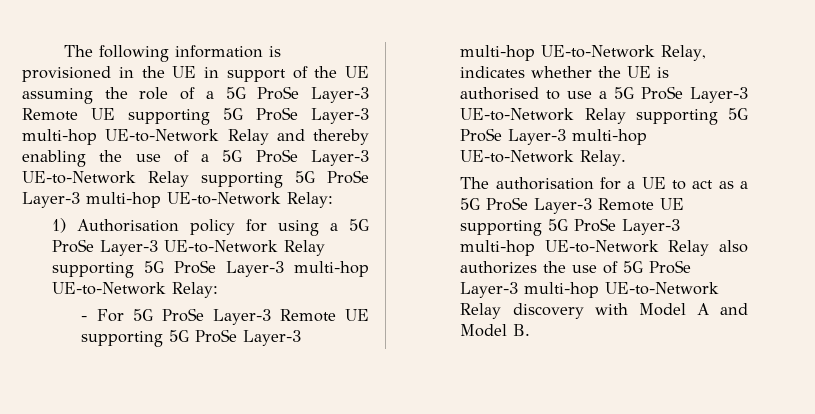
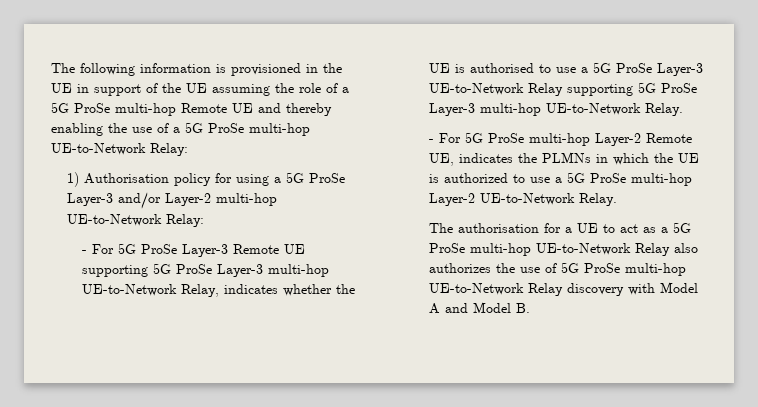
- The following information is provisioned in the UE in support of the UE assuming the role of a 5G ProSe Layer-3 Remote UE supporting 5G ProSe Layer-3 multi-hop UE-to-Network Relay and thereby enabling the use of a 5G ProSe Layer-3 UE-to-Network Relay supporting 5G ProSe Layer-3 multi-hop UE-to-Network Relay:
+ The following information is provisioned in the UE in support of the UE assuming the role of a 5G ProSe multi-hop Remote UE and thereby enabling the use of a 5G ProSe multi-hop UE-to-Network Relay:
- 1) Authorisation policy for using a 5G ProSe Layer-3 UE-to-Network Relay supporting 5G ProSe Layer-3 multi-hop UE-to-Network Relay:
+ 1) Authorisation policy for using a 5G ProSe Layer-3 and/or Layer-2 multi-hop UE-to-Network Relay:
+ - For 5G ProSe multi-hop Layer-2 Remote UE, indicates the PLMNs in which the UE is authorized to use a 5G ProSe multi-hop Layer-2 UE-to-Network Relay.
- The authorisation for a UE to act as a 5G ProSe Layer-3 Remote UE supporting 5G ProSe Layer-3 multi-hop UE-to-Network Relay also authorizes the use of 5G ProSe Layer-3 multi-hop UE-to-Network Relay discovery with Model A and Model B.
+ The authorisation for a UE to act as a 5G ProSe multi-hop UE-to-Network Relay also authorizes the use of 5G ProSe multi-hop UE-to-Network Relay discovery with Model A and Model B.

